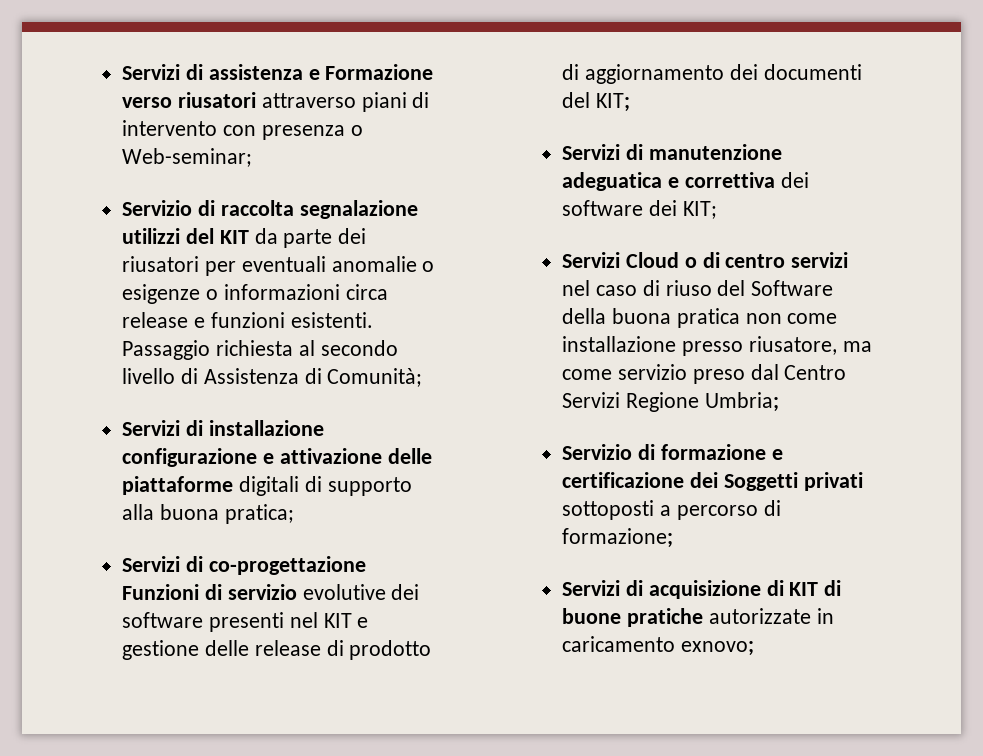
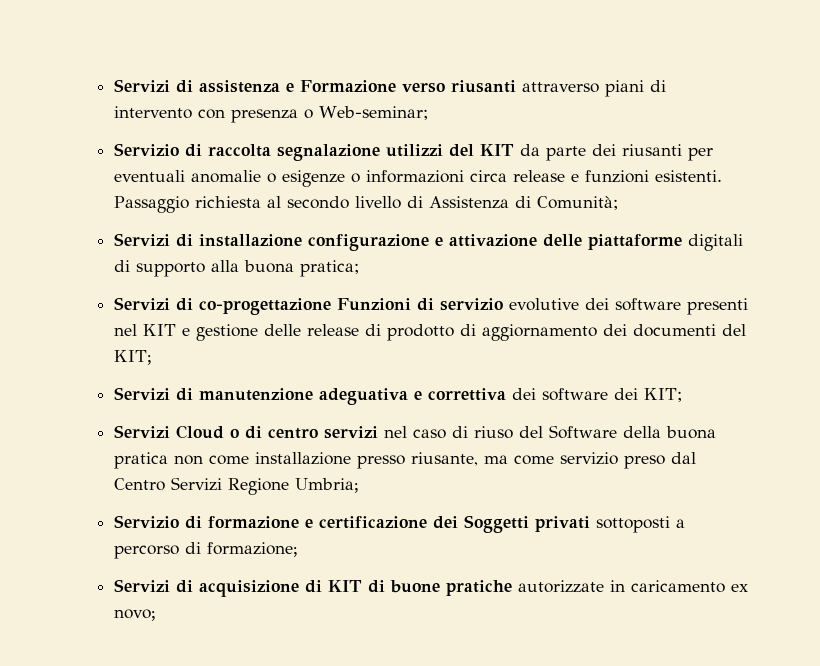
- Servizi di assistenza e Formazione verso riusatori attraverso piani di intervento con presenza o Web-seminar;
+ Servizi di assistenza e Formazione verso riusanti attraverso piani di intervento con presenza o Web-seminar;
- Servizio di raccolta segnalazione utilizzi del KIT da parte dei riusatori per eventuali anomalie o esigenze o informazioni circa release e funzioni esistenti.
+ Servizio di raccolta segnalazione utilizzi del KIT da parte dei riusanti per eventuali anomalie o esigenze o informazioni circa release e funzioni esistenti.
- Servizi di manutenzione adeguatica e correttiva dei software dei KIT;
+ Servizi di manutenzione adeguativa e correttiva dei software dei KIT;
- Servizi Cloud o di centro servizi nel caso di riuso del Software della buona pratica non come installazione presso riusatore, ma come servizio preso dal Centro Servizi Regione Umbria;
+ Servizi Cloud o di centro servizi nel caso di riuso del Software della buona pratica non come installazione presso riusante, ma come servizio preso dal Centro Servizi Regione Umbria;
- Servizi di acquisizione di KIT di buone pratiche autorizzate in caricamento exnovo;
+ Servizi di acquisizione di KIT di buone pratiche autorizzate in caricamento ex novo;

